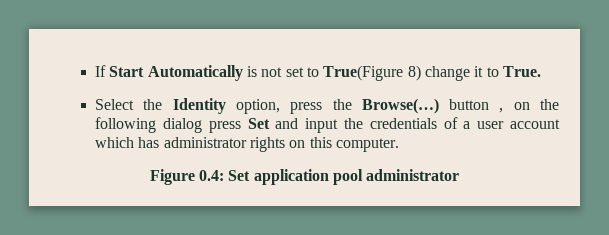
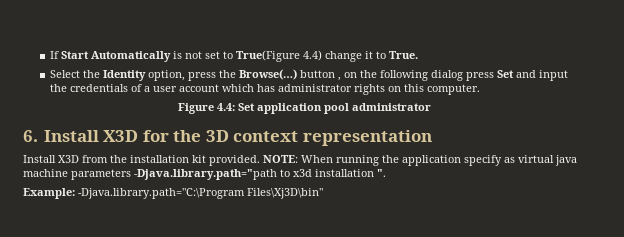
- If Start Automatically is not set to True(Figure 8) change it to True.
+ If Start Automatically is not set to True(Figure 4.4) change it to True.
- Figure 0.4: Set application pool administrator
+ Figure 4.4: Set application pool administrator
+ 6. Install X3D for the 3D context representation
+ Install X3D from the installation kit provided. NOTE: When running the application specify as virtual java machine parameters -Djava.library.path="path to x3d installation ".
+ Example: -Djava.library.path="C:\Program Files\Xj3D\bin"

